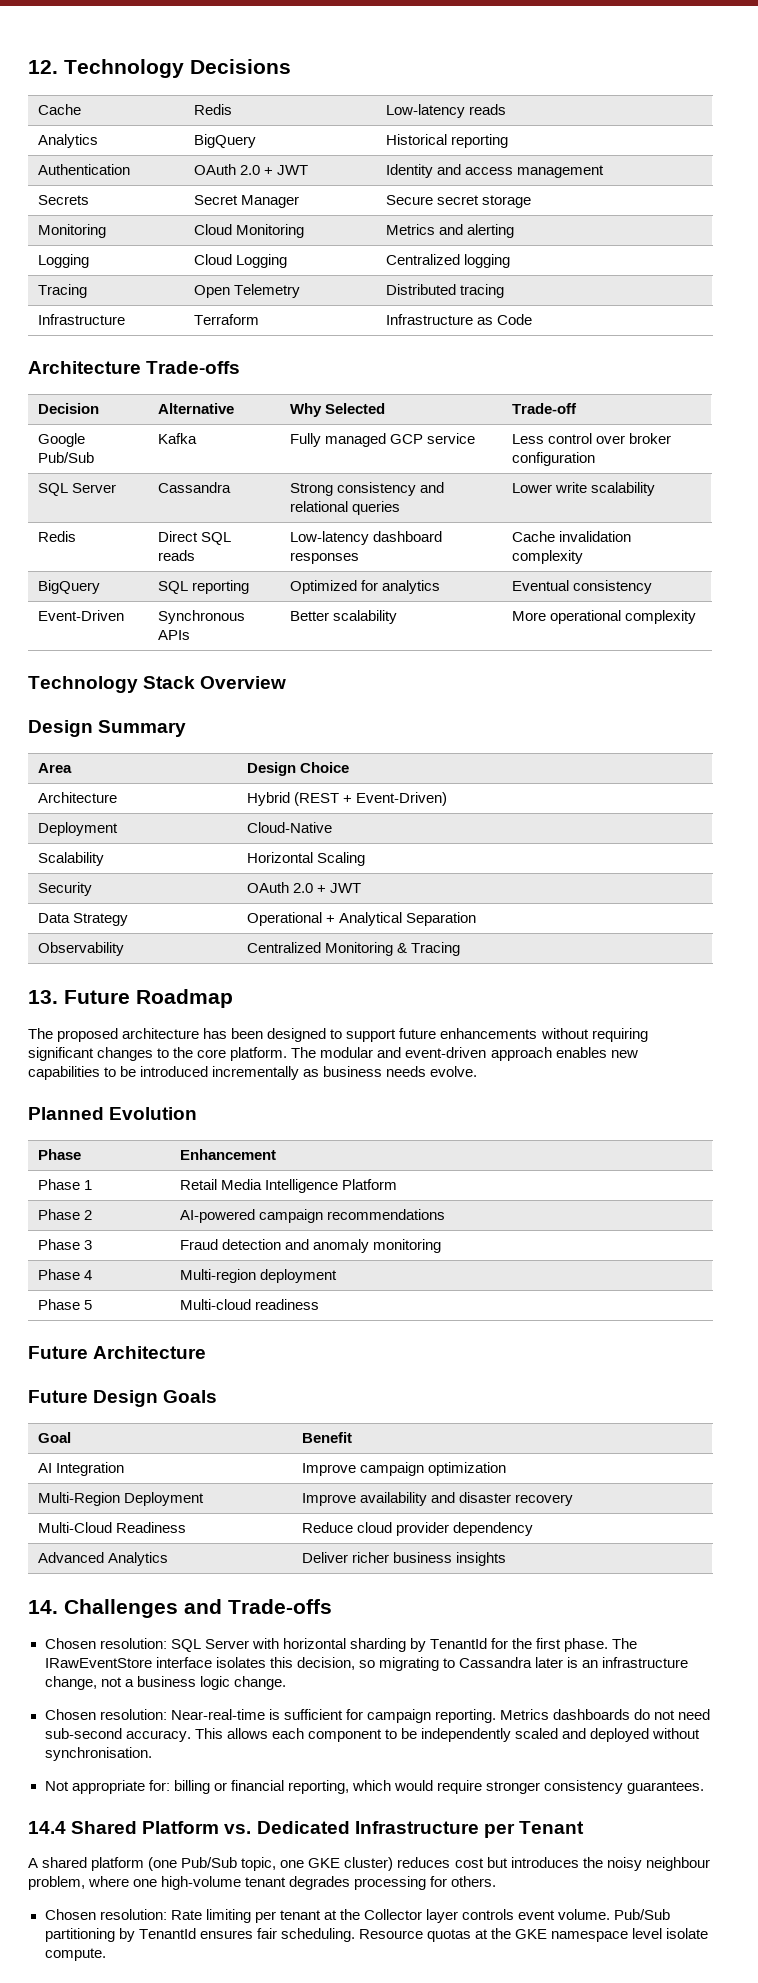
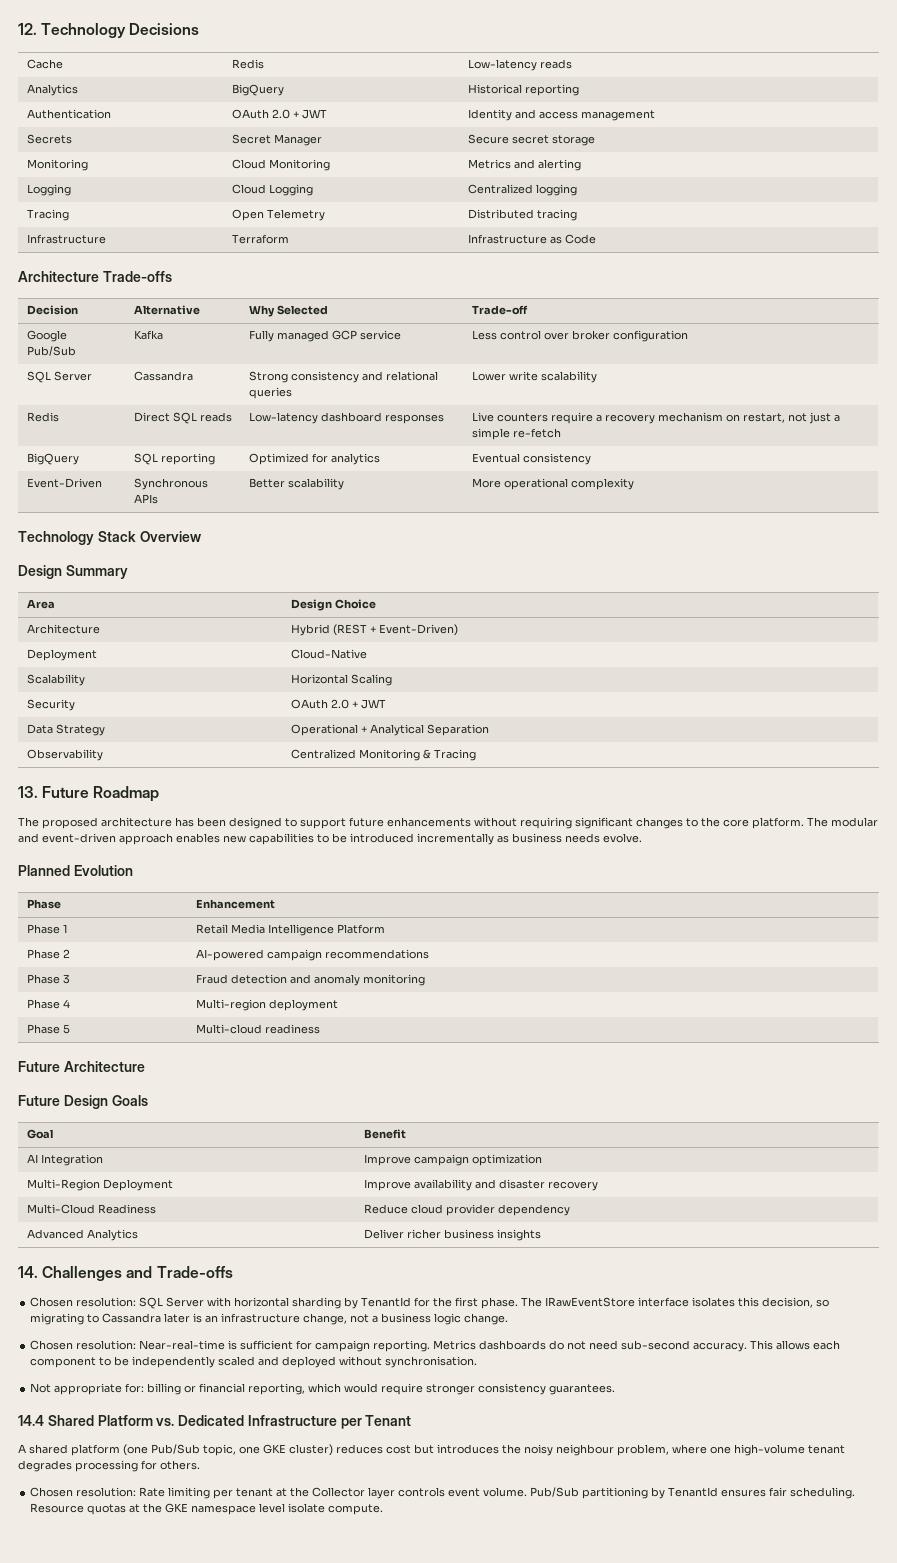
- Redis | Direct SQL reads | Low-latency dashboard responses | Cache invalidation complexity
+ Redis | Direct SQL reads | Low-latency dashboard responses | Live counters require a recovery mechanism on restart, not just a simple re-fetch

